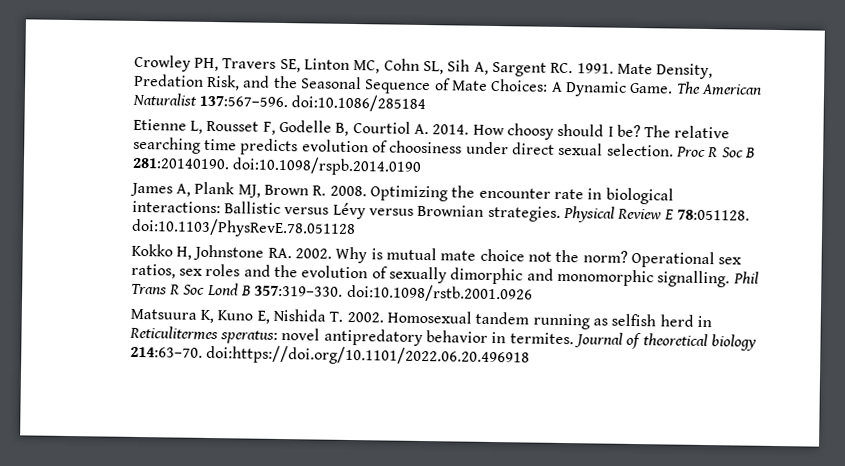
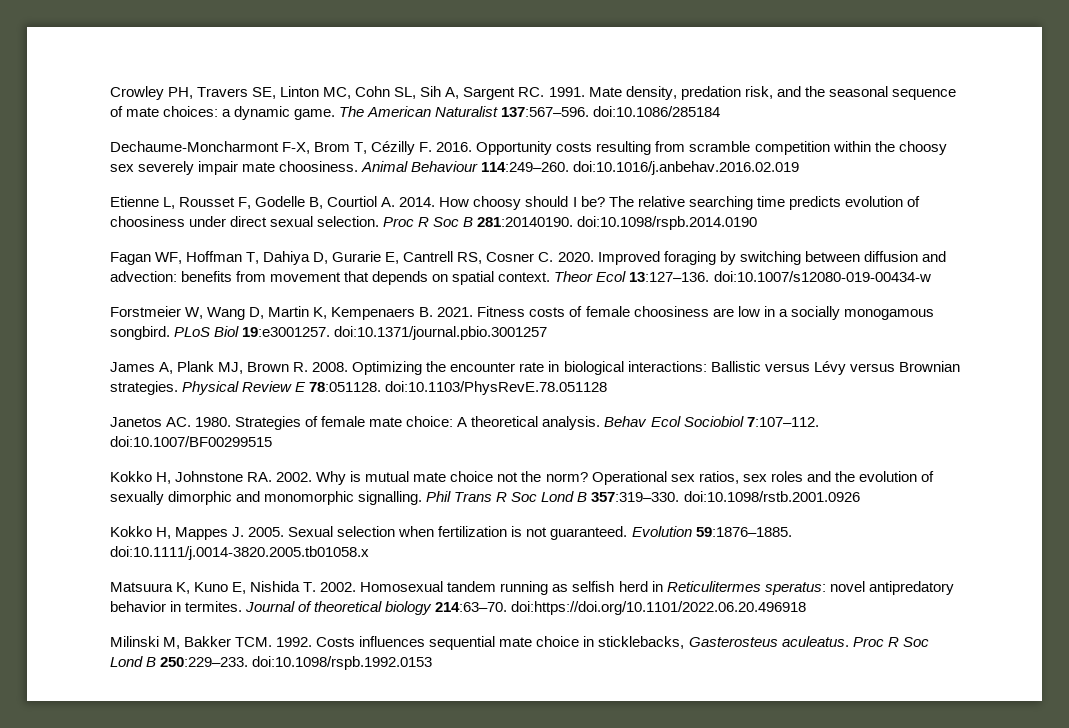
- Mate Density, Predation Risk, and the Seasonal Sequence of Mate Choices: A Dynamic Game.
+ Mate density, predation risk, and the seasonal sequence of mate choices: a dynamic game.
+ Dechaume-Moncharmont F-X, Brom T, Cézilly F. 2016. Opportunity costs resulting from scramble competition within the choosy sex severely impair mate choosiness. Animal Behaviour 114:249–260. doi:10.1016/j.anbehav.2016.02.019
+ Fagan WF, Hoffman T, Dahiya D, Gurarie E, Cantrell RS, Cosner C. 2020. Improved foraging by switching between diffusion and advection: benefits from movement that depends on spatial context. Theor Ecol 13:127–136. doi:10.1007/s12080-019-00434-w
+ Forstmeier W, Wang D, Martin K, Kempenaers B. 2021. Fitness costs of female choosiness are low in a socially monogamous songbird. PLoS Biol 19:e3001257. doi:10.1371/journal.pbio.3001257
+ Janetos AC. 1980. Strategies of female mate choice: A theoretical analysis. Behav Ecol Sociobiol 7:107–112. doi:10.1007/BF00299515
+ Kokko H, Mappes J. 2005. Sexual selection when fertilization is not guaranteed. Evolution 59:1876–1885. doi:10.1111/j.0014-3820.2005.tb01058.x
+ Milinski M, Bakker TCM. 1992. Costs influences sequential mate choice in sticklebacks, Gasterosteus aculeatus. Proc R Soc Lond B 250:229–233. doi:10.1098/rspb.1992.0153

